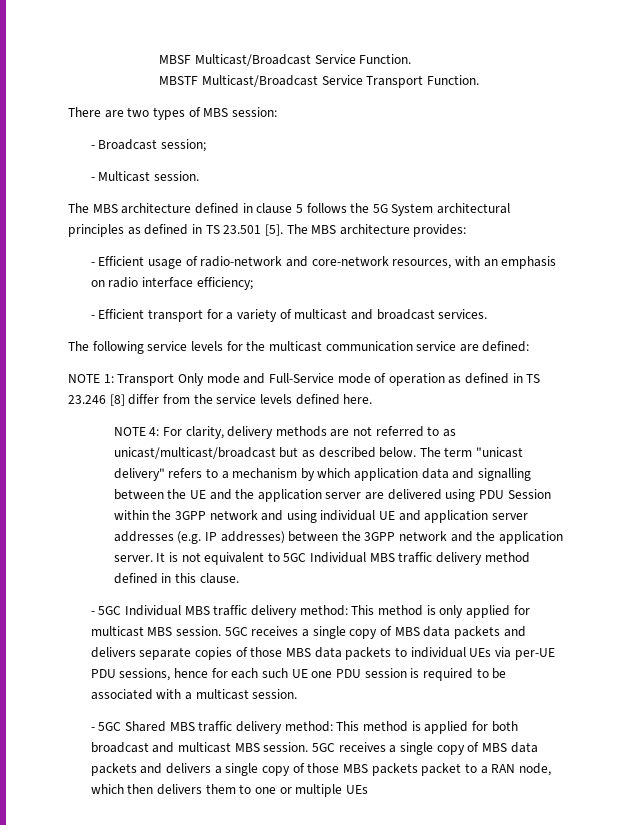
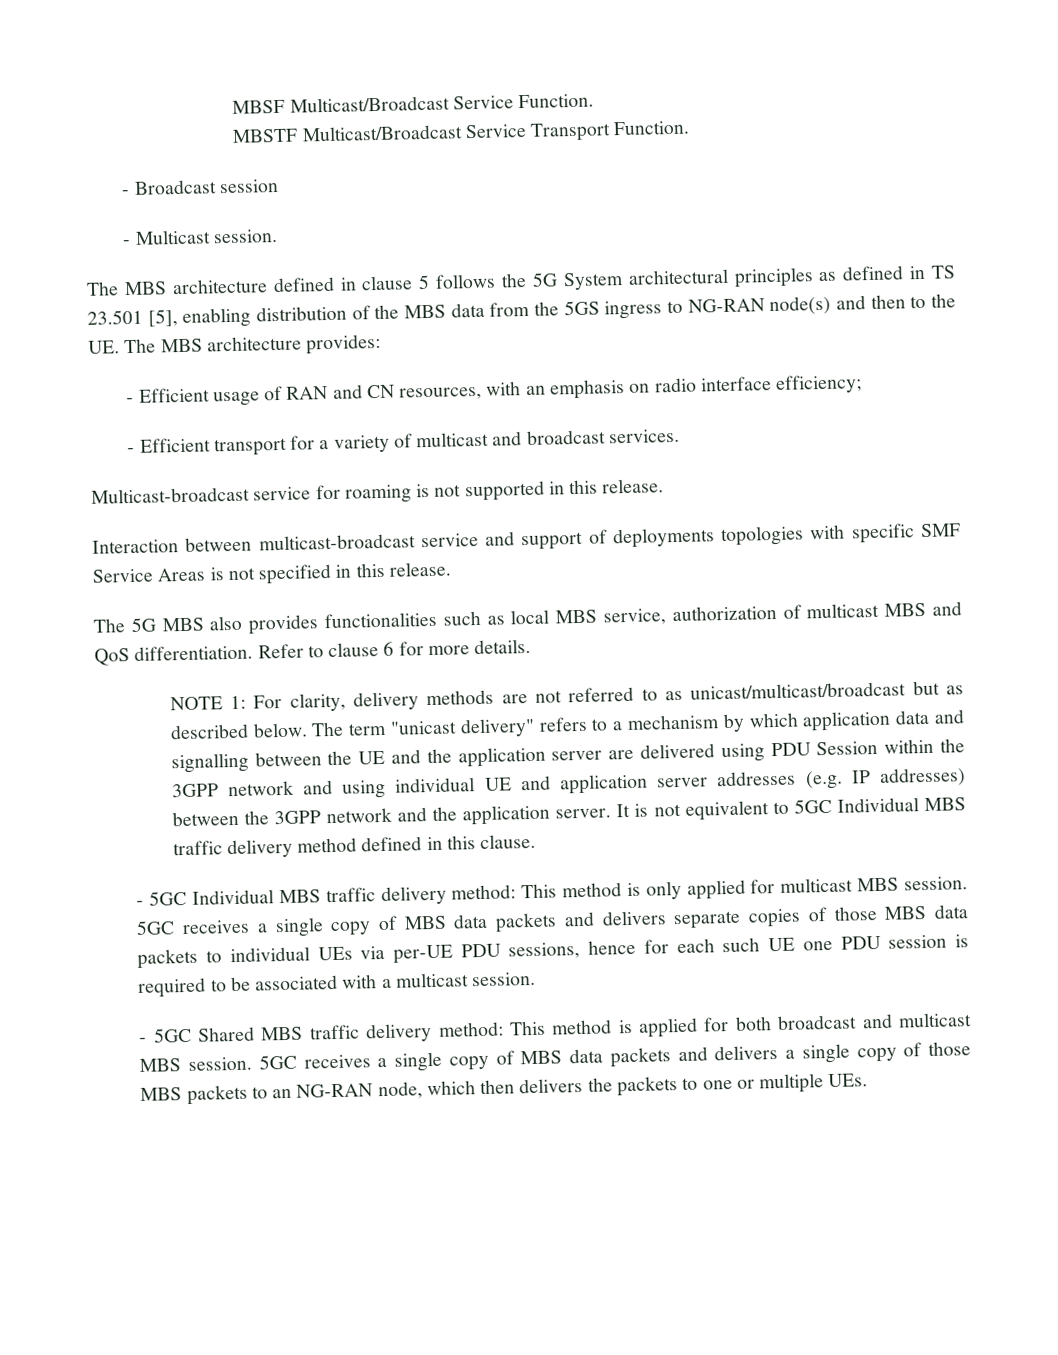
- There are two types of MBS session:
- - Broadcast session;
+ - Broadcast session
- The MBS architecture defined in clause 5 follows the 5G System architectural principles as defined in TS 23.501 [5]. The MBS architecture provides:
+ The MBS architecture defined in clause 5 follows the 5G System architectural principles as defined in TS 23.501 [5], enabling distribution of the MBS data from the 5GS ingress to NG-RAN node(s) and then to the UE. The MBS architecture provides:
- - Efficient usage of radio-network and core-network resources, with an emphasis on radio interface efficiency;
+ - Efficient usage of RAN and CN resources, with an emphasis on radio interface efficiency;
- The following service levels for the multicast communication service are defined:
- NOTE 1: Transport Only mode and Full-Service mode of operation as defined in TS 23.246 [8] differ from the service levels defined here.
- NOTE 4: For clarity, delivery methods are not referred to as unicast/multicast/broadcast but as described below.
+ Multicast-broadcast service for roaming is not supported in this release.
+ Interaction between multicast-broadcast service and support of deployments topologies with specific SMF Service Areas is not specified in this release.
+ The 5G MBS also provides functionalities such as local MBS service, authorization of multicast MBS and QoS differentiation. Refer to clause 6 for more details.
+ NOTE 1: For clarity, delivery methods are not referred to as unicast/multicast/broadcast but as described below.
- 5GC receives a single copy of MBS data packets and delivers a single copy of those MBS packets packet to a RAN node, which then delivers them to one or multiple UEs
+ 5GC receives a single copy of MBS data packets and delivers a single copy of those MBS packets to an NG-RAN node, which then delivers the packets to one or multiple UEs.

